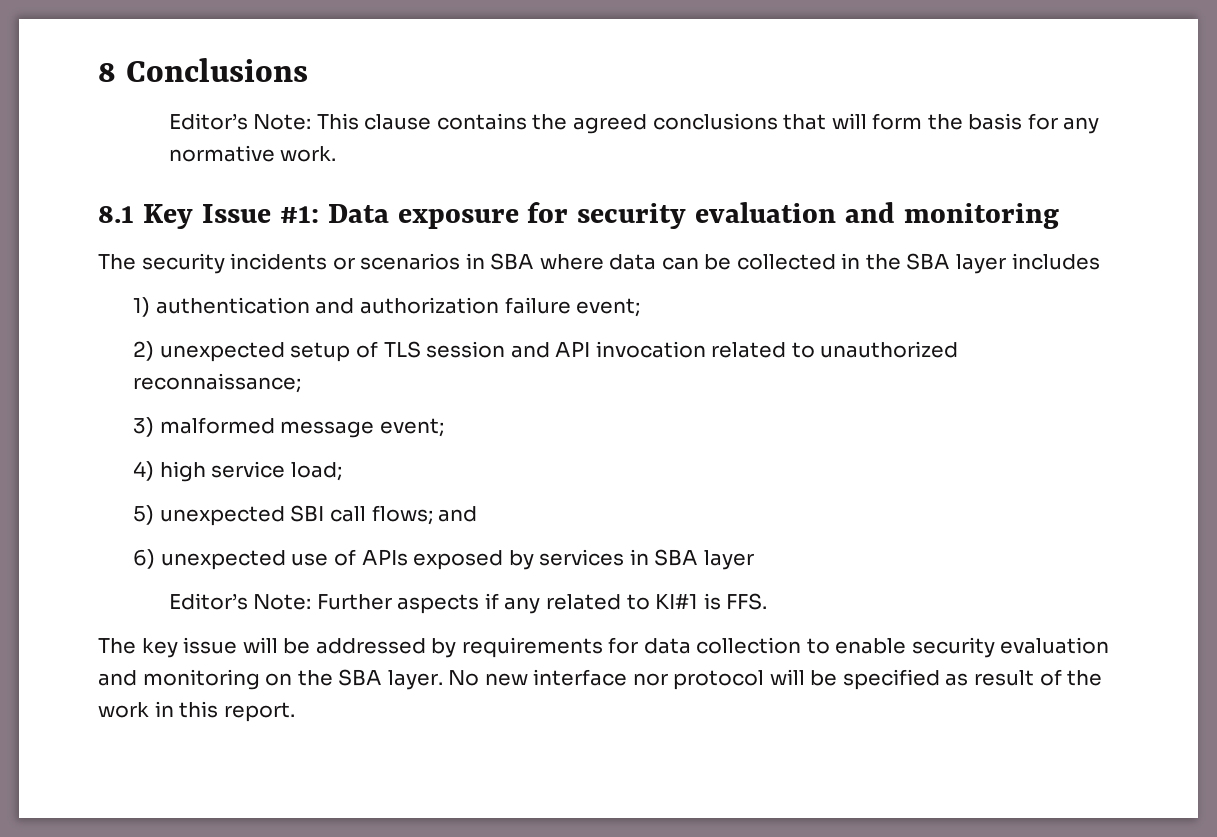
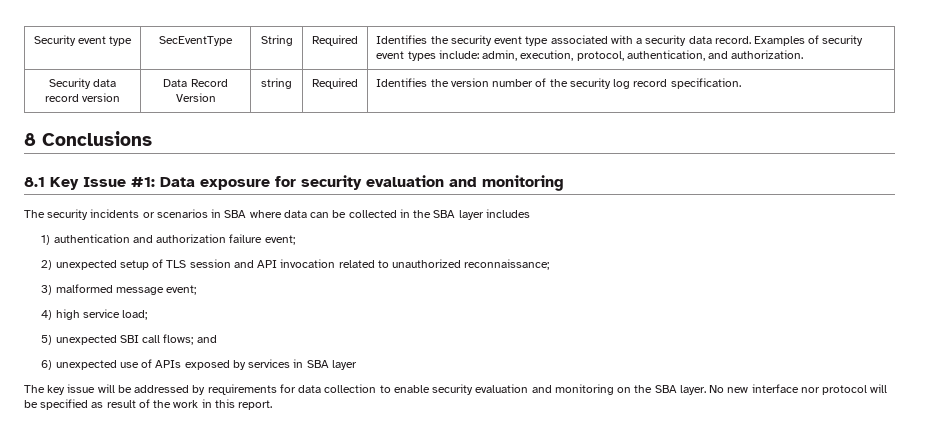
+ Security event type | SecEventType | String | Required | Identifies the security event type associated with a security data record. Examples of security event types include: admin, execution, protocol, authentication, and authorization.
+ Security data record version | Data Record Version | string | Required | Identifies the version number of the security log record specification.
  8 Conclusions
- Editor’s Note: This clause contains the agreed conclusions that will form the basis for any normative work.
- Editor’s Note: Further aspects if any related to KI#1 is FFS.

